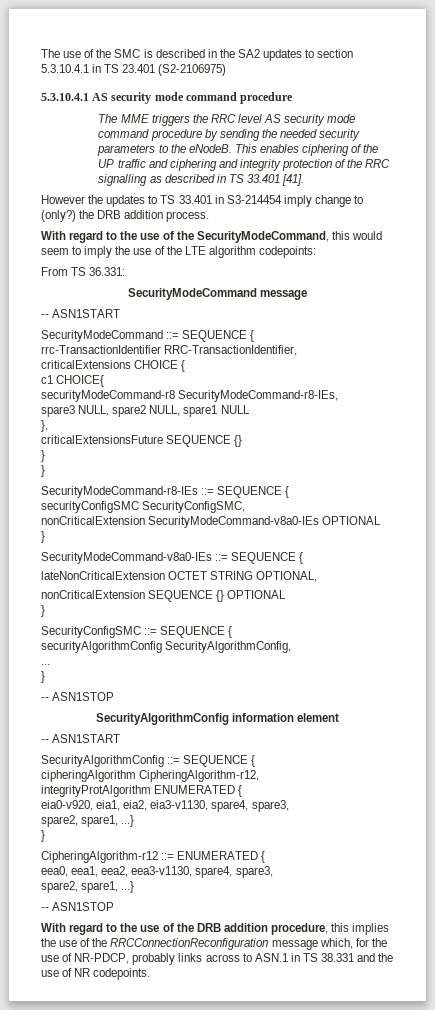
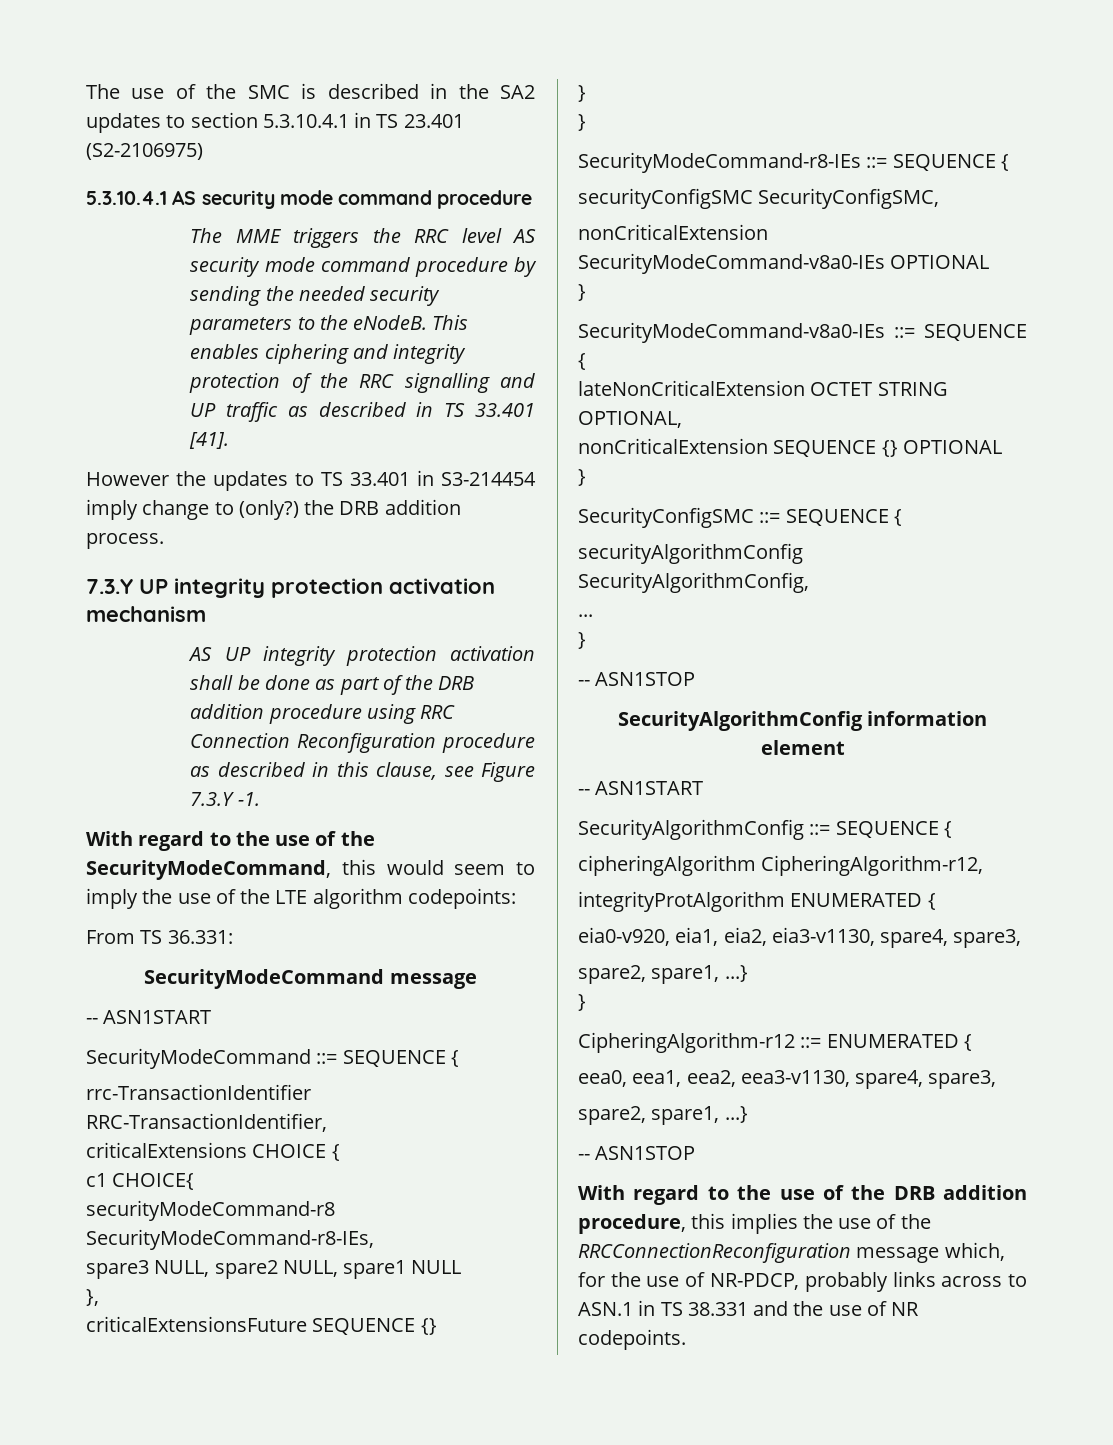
- This enables ciphering of the UP traffic and ciphering and integrity protection of the RRC signalling as described in TS 33.401 [41].
+ This enables ciphering and integrity protection of the RRC signalling and UP traffic as described in TS 33.401 [41].
+ 7.3.Y UP integrity protection activation mechanism
+ AS UP integrity protection activation shall be done as part of the DRB addition procedure using RRC Connection Reconfiguration procedure as described in this clause, see Figure 7.3.Y -1.

